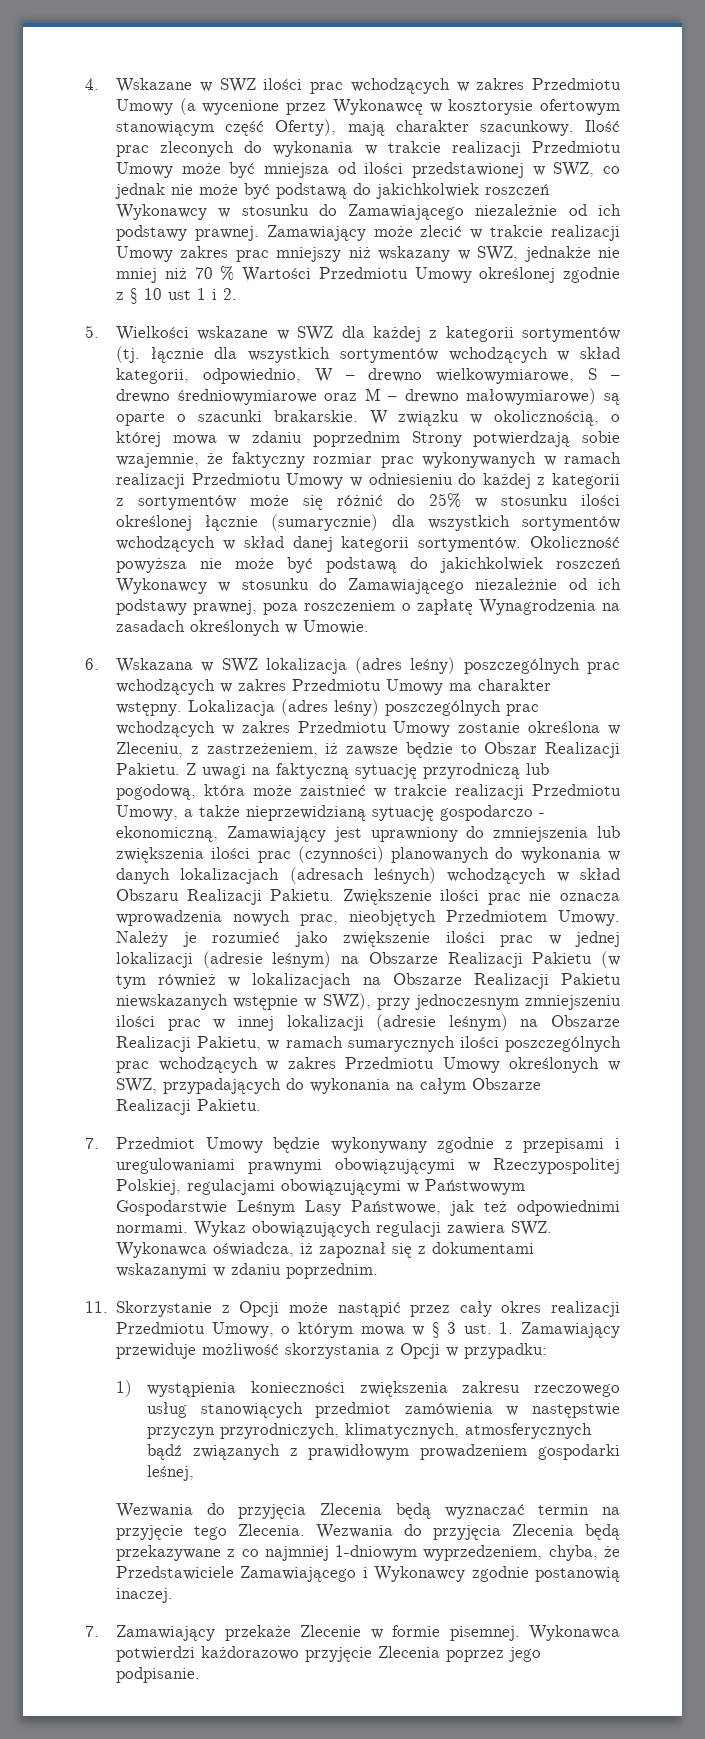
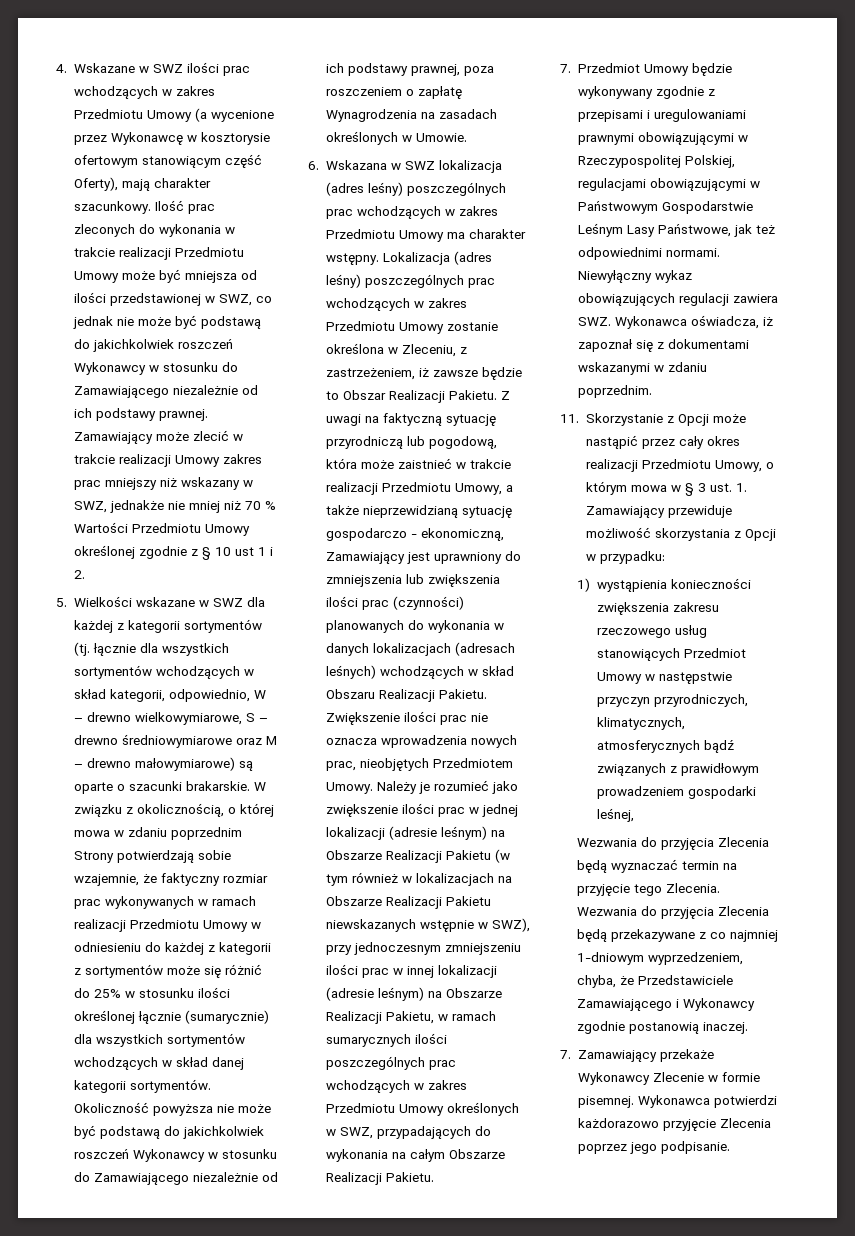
- W związku w okolicznością, o której mowa w zdaniu poprzednim Strony potwierdzają sobie wzajemnie, że faktyczny rozmiar prac wykonywanych w ramach realizacji Przedmiotu Umowy w odniesieniu do każdej z kategorii z sortymentów może się różnić do 25% w stosunku ilości określonej łącznie (sumarycznie) dla wszystkich sortymentów wchodzących w skład danej kategorii sortymentów.
+ W związku z okolicznością, o której mowa w zdaniu poprzednim Strony potwierdzają sobie wzajemnie, że faktyczny rozmiar prac wykonywanych w ramach realizacji Przedmiotu Umowy w odniesieniu do każdej z kategorii z sortymentów może się różnić do 25% w stosunku ilości określonej łącznie (sumarycznie) dla wszystkich sortymentów wchodzących w skład danej kategorii sortymentów.
- Wykaz obowiązujących regulacji zawiera SWZ. Wykonawca oświadcza, iż zapoznał się z dokumentami wskazanymi w zdaniu poprzednim.
+ Niewyłączny wykaz obowiązujących regulacji zawiera SWZ. Wykonawca oświadcza, iż zapoznał się z dokumentami wskazanymi w zdaniu poprzednim.
- 1) wystąpienia konieczności zwiększenia zakresu rzeczowego usług stanowiących przedmiot zamówienia w następstwie przyczyn przyrodniczych, klimatycznych, atmosferycznych bądź związanych z prawidłowym prowadzeniem gospodarki leśnej,
+ 1) wystąpienia konieczności zwiększenia zakresu rzeczowego usług stanowiących Przedmiot Umowy w następstwie przyczyn przyrodniczych, klimatycznych, atmosferycznych bądź związanych z prawidłowym prowadzeniem gospodarki leśnej,
- 7. Zamawiający przekaże Zlecenie w formie pisemnej.
+ 7. Zamawiający przekaże Wykonawcy Zlecenie w formie pisemnej.

